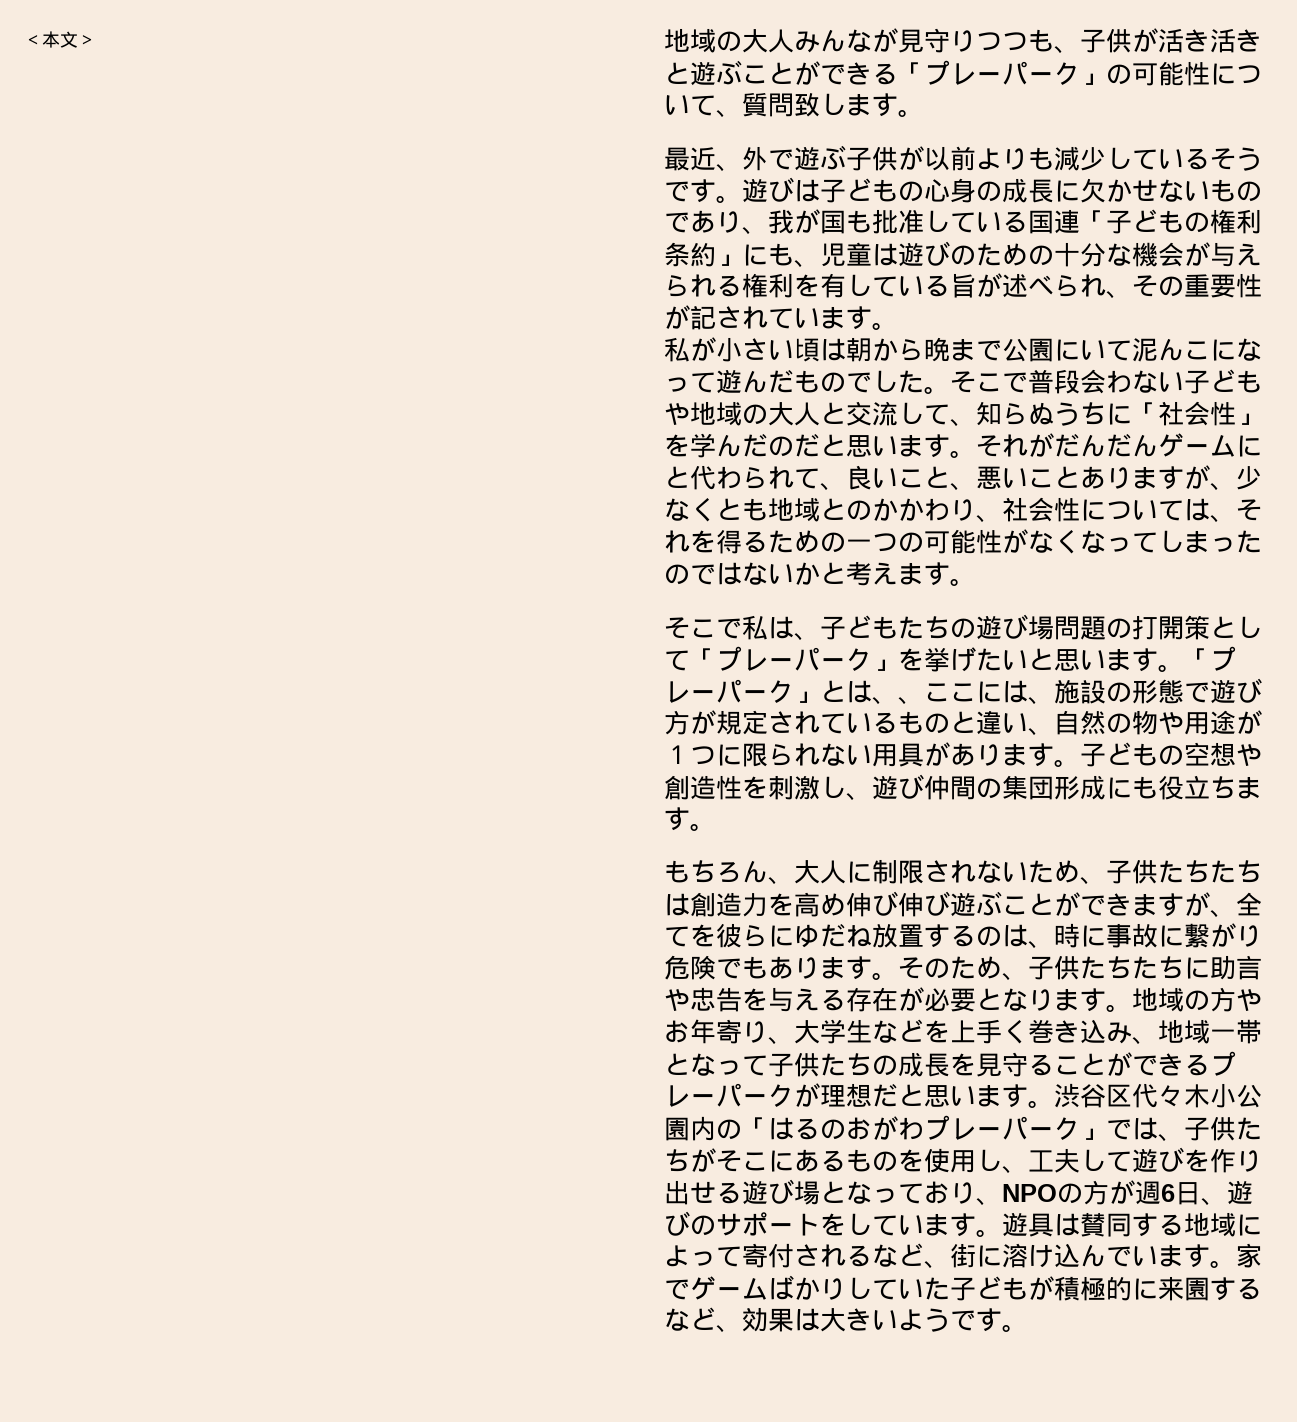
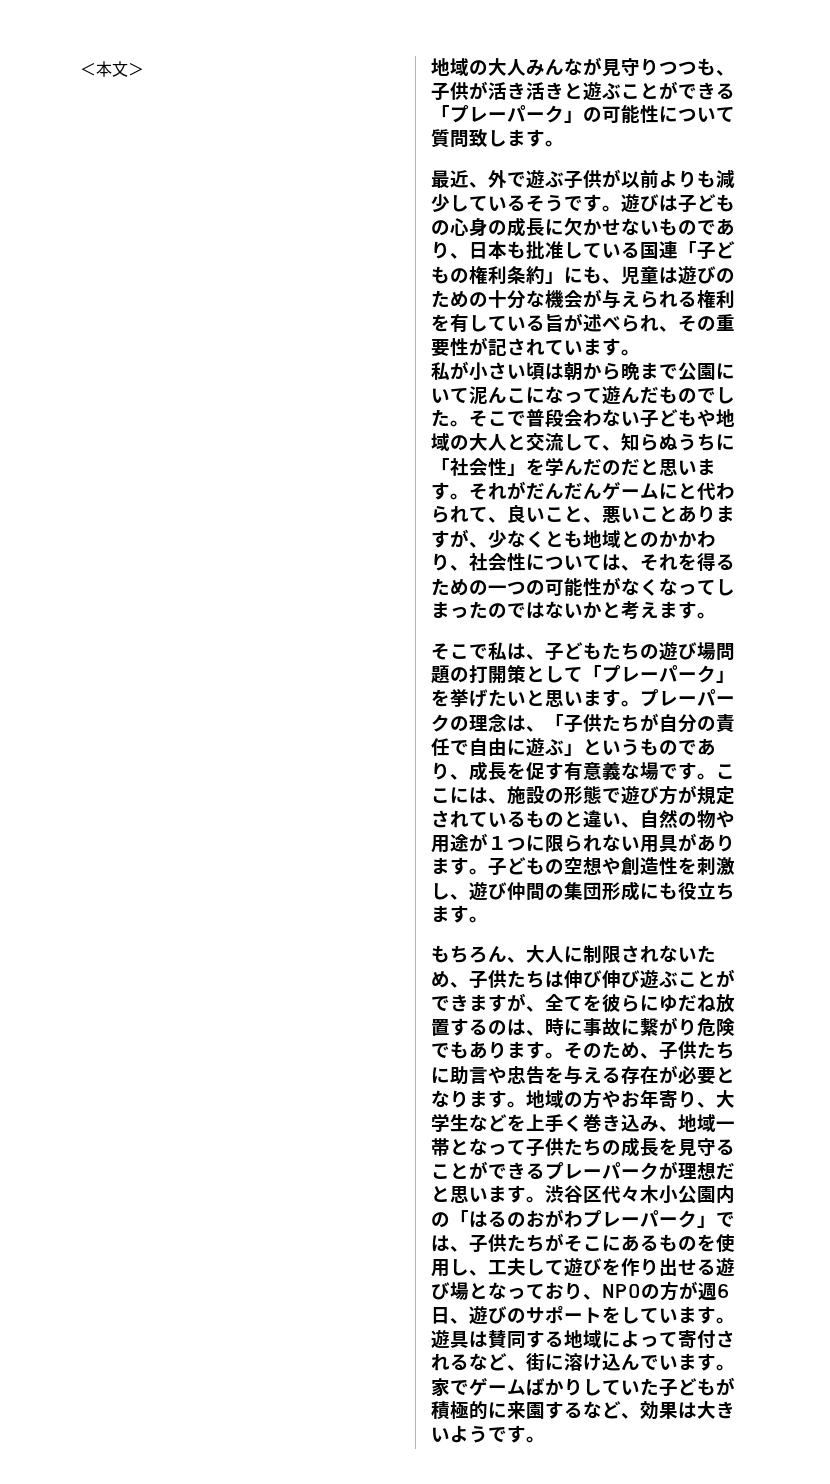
- 地域の大人みんなが見守りつつも、子供が活き活きと遊ぶことができる「プレーパーク」の可能性について、質問致します。
+ 地域の大人みんなが見守りつつも、子供が活き活きと遊ぶことができる「プレーパーク」の可能性について質問致します。
- 遊びは子どもの心身の成長に欠かせないものであり、我が国も批准している国連「子どもの権利条約」にも、児童は遊びのための十分な機会が与えられる権利を有している旨が述べられ、その重要性が記されています。
+ 遊びは子どもの心身の成長に欠かせないものであり、日本も批准している国連「子どもの権利条約」にも、児童は遊びのための十分な機会が与えられる権利を有している旨が述べられ、その重要性が記されています。
- 「プレーパーク」とは、、ここには、施設の形態で遊び方が規定されているものと違い、自然の物や用途が１つに限られない用具があります。
+ プレーパークの理念は、「子供たちが自分の責任で自由に遊ぶ」というものであり、成長を促す有意義な場です。ここには、施設の形態で遊び方が規定されているものと違い、自然の物や用途が１つに限られない用具があります。
- もちろん、大人に制限されないため、子供たちたちは創造力を高め伸び伸び遊ぶことができますが、全てを彼らにゆだね放置するのは、時に事故に繋がり危険でもあります。
+ もちろん、大人に制限されないため、子供たちは伸び伸び遊ぶことができますが、全てを彼らにゆだね放置するのは、時に事故に繋がり危険でもあります。
- そのため、子供たちたちに助言や忠告を与える存在が必要となります。
+ そのため、子供たちに助言や忠告を与える存在が必要となります。

